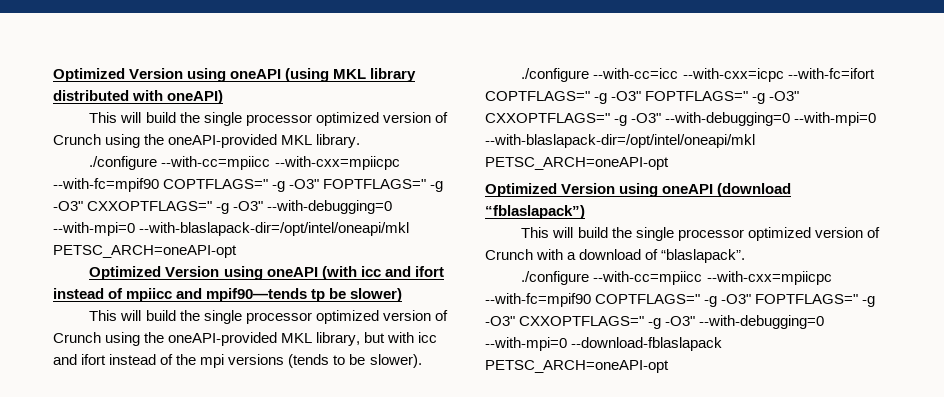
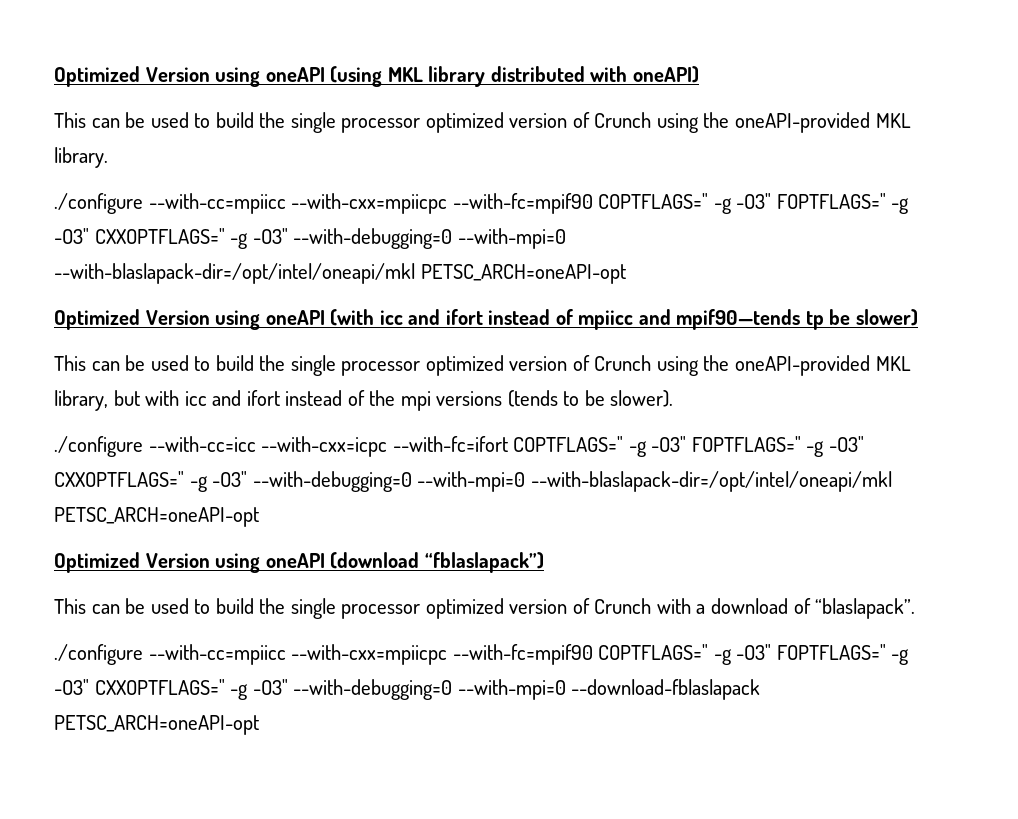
- This will build the single processor optimized version of Crunch using the oneAPI-provided MKL library.
+ This can be used to build the single processor optimized version of Crunch using the oneAPI-provided MKL library.
- This will build the single processor optimized version of Crunch using the oneAPI-provided MKL library, but with icc and ifort instead of the mpi versions (tends to be slower).
+ This can be used to build the single processor optimized version of Crunch using the oneAPI-provided MKL library, but with icc and ifort instead of the mpi versions (tends to be slower).
- This will build the single processor optimized version of Crunch with a download of “blaslapack”.
+ This can be used to build the single processor optimized version of Crunch with a download of “blaslapack”.

